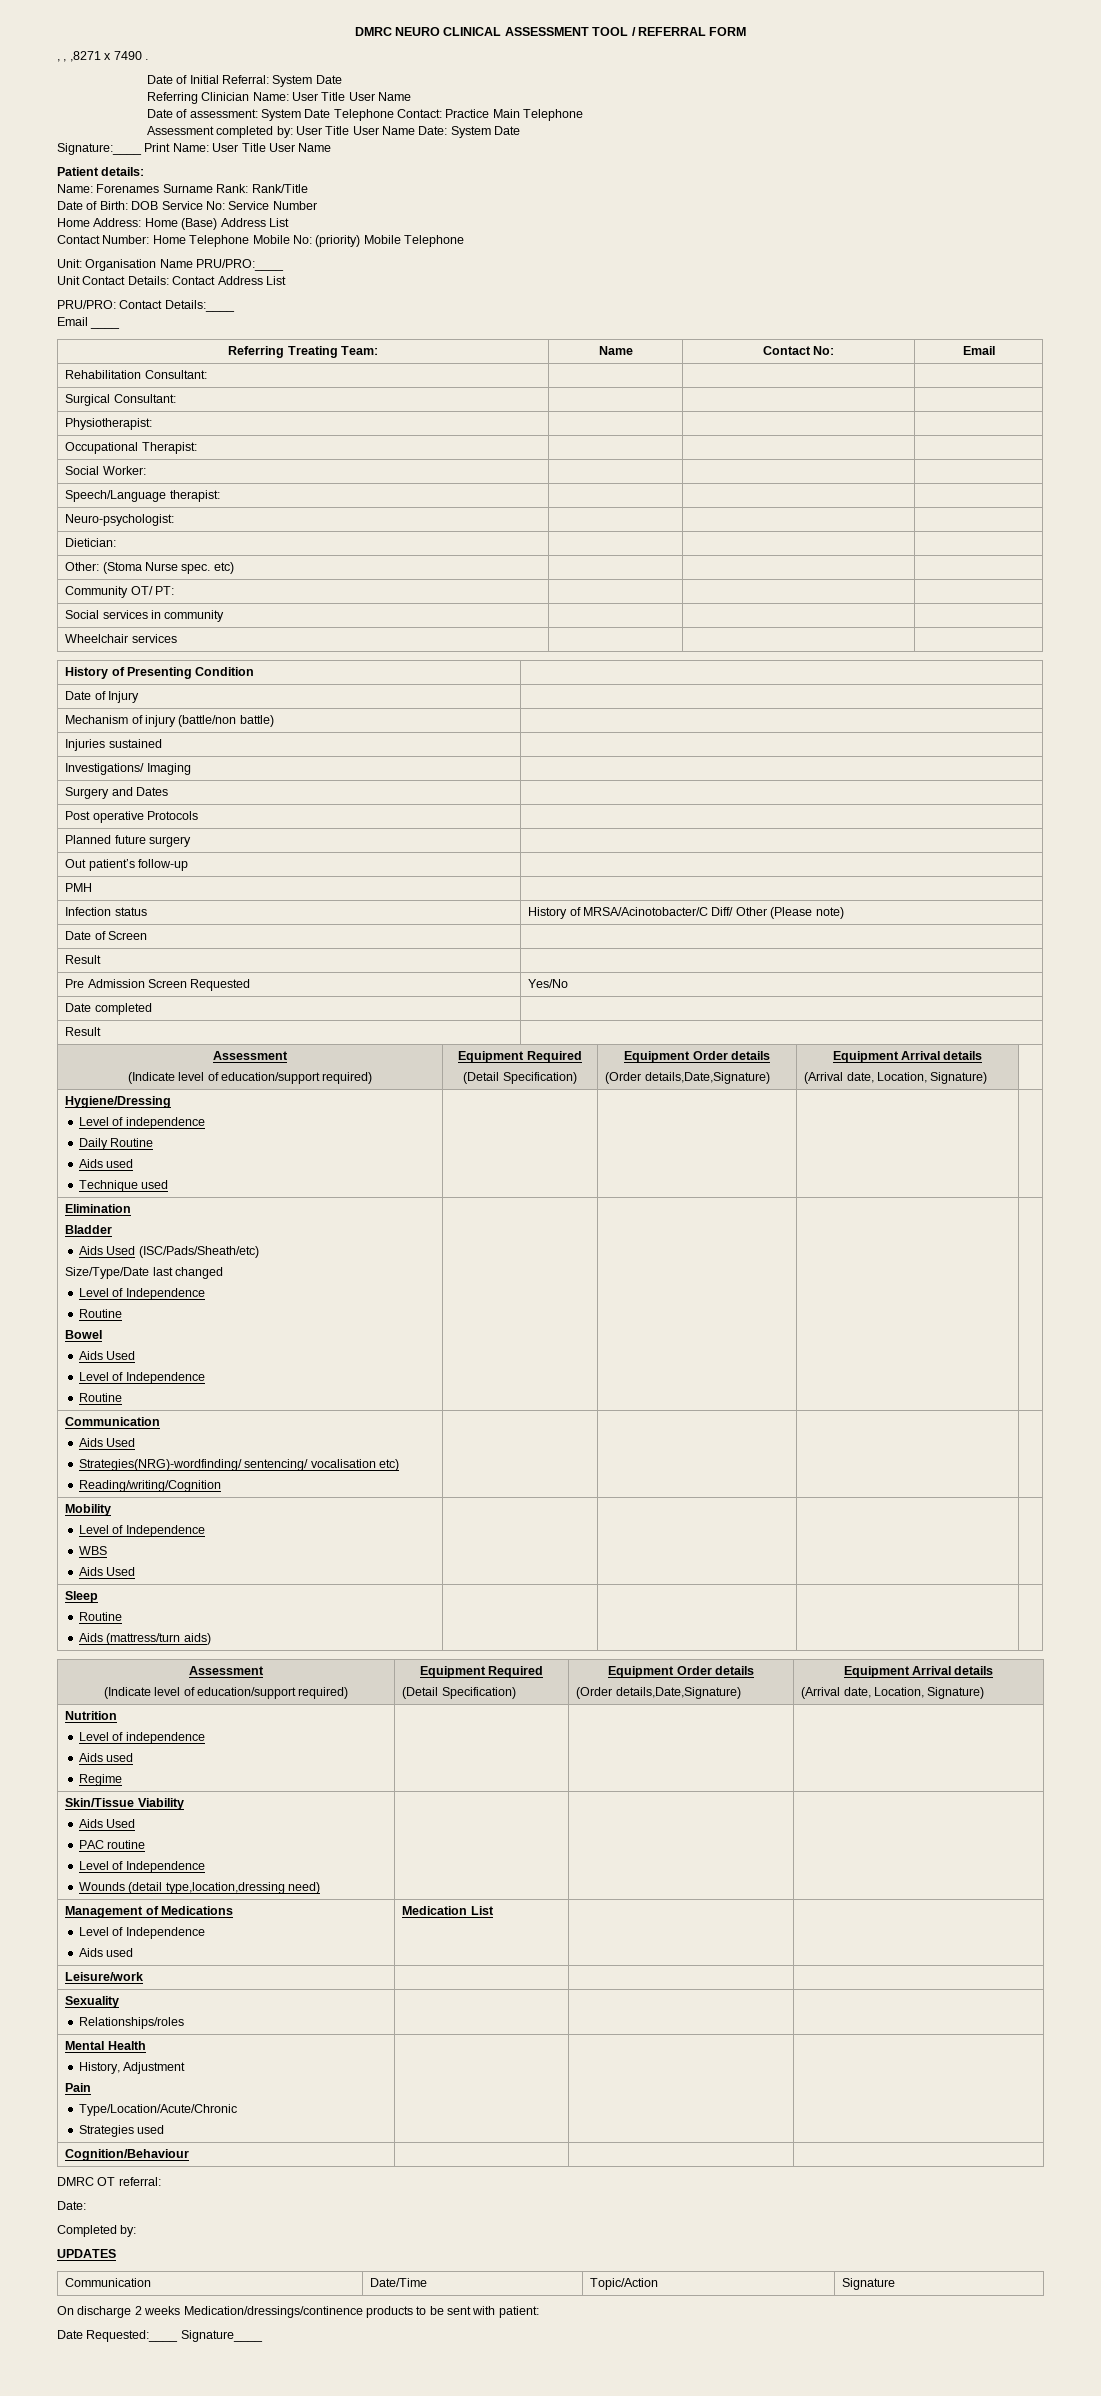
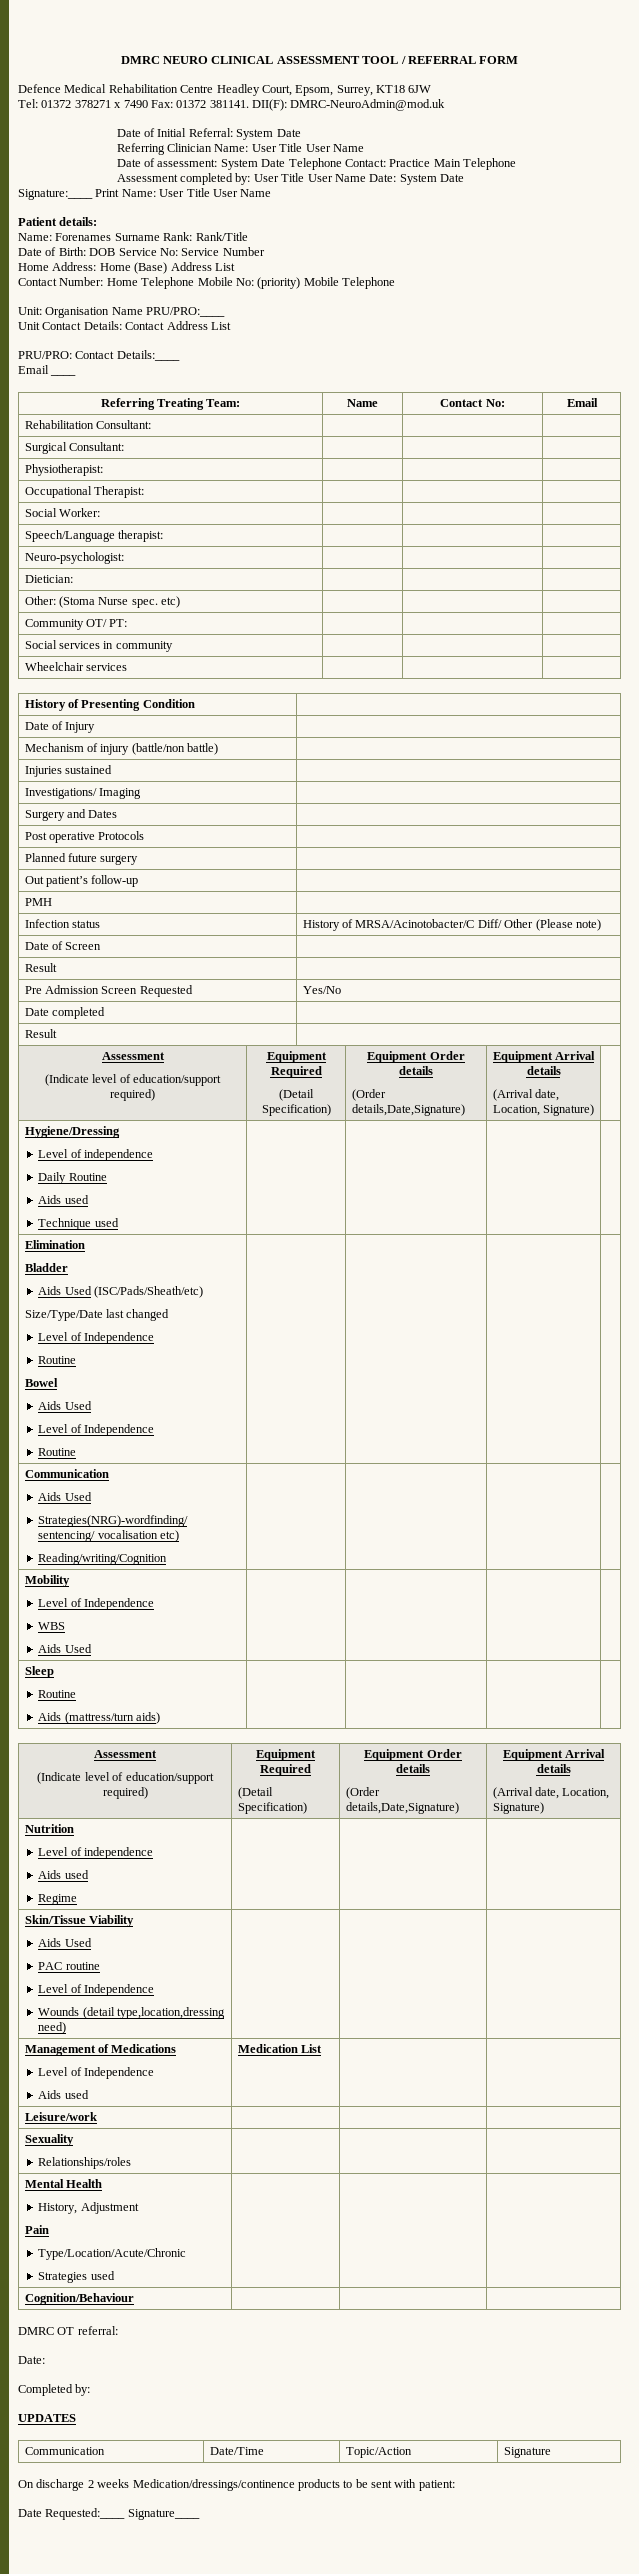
- , , ,8271 x 7490 .
+ Defence Medical Rehabilitation Centre Headley Court, Epsom, Surrey, KT18 6JW
+ Tel: 01372 378271 x 7490 Fax: 01372 381141. DII(F): DMRC-NeuroAdmin@mod.uk

